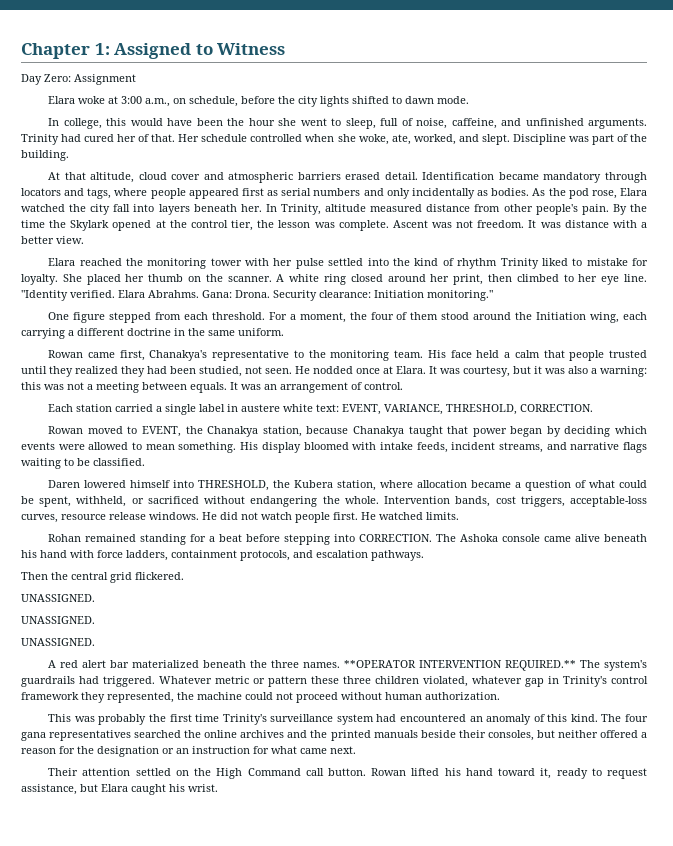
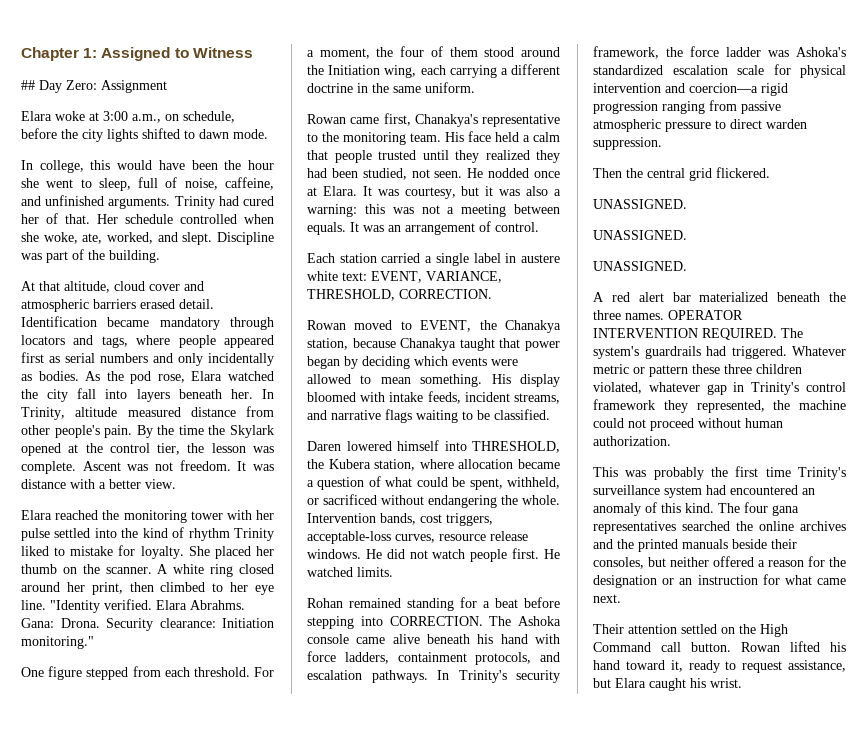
- Day Zero: Assignment
+ ## Day Zero: Assignment
+ In Trinity's security framework, the force ladder was Ashoka's standardized escalation scale for physical intervention and coercion—a rigid progression ranging from passive atmospheric pressure to direct warden suppression.
- **OPERATOR INTERVENTION REQUIRED.** The system's guardrails had triggered.
+ OPERATOR INTERVENTION REQUIRED. The system's guardrails had triggered.

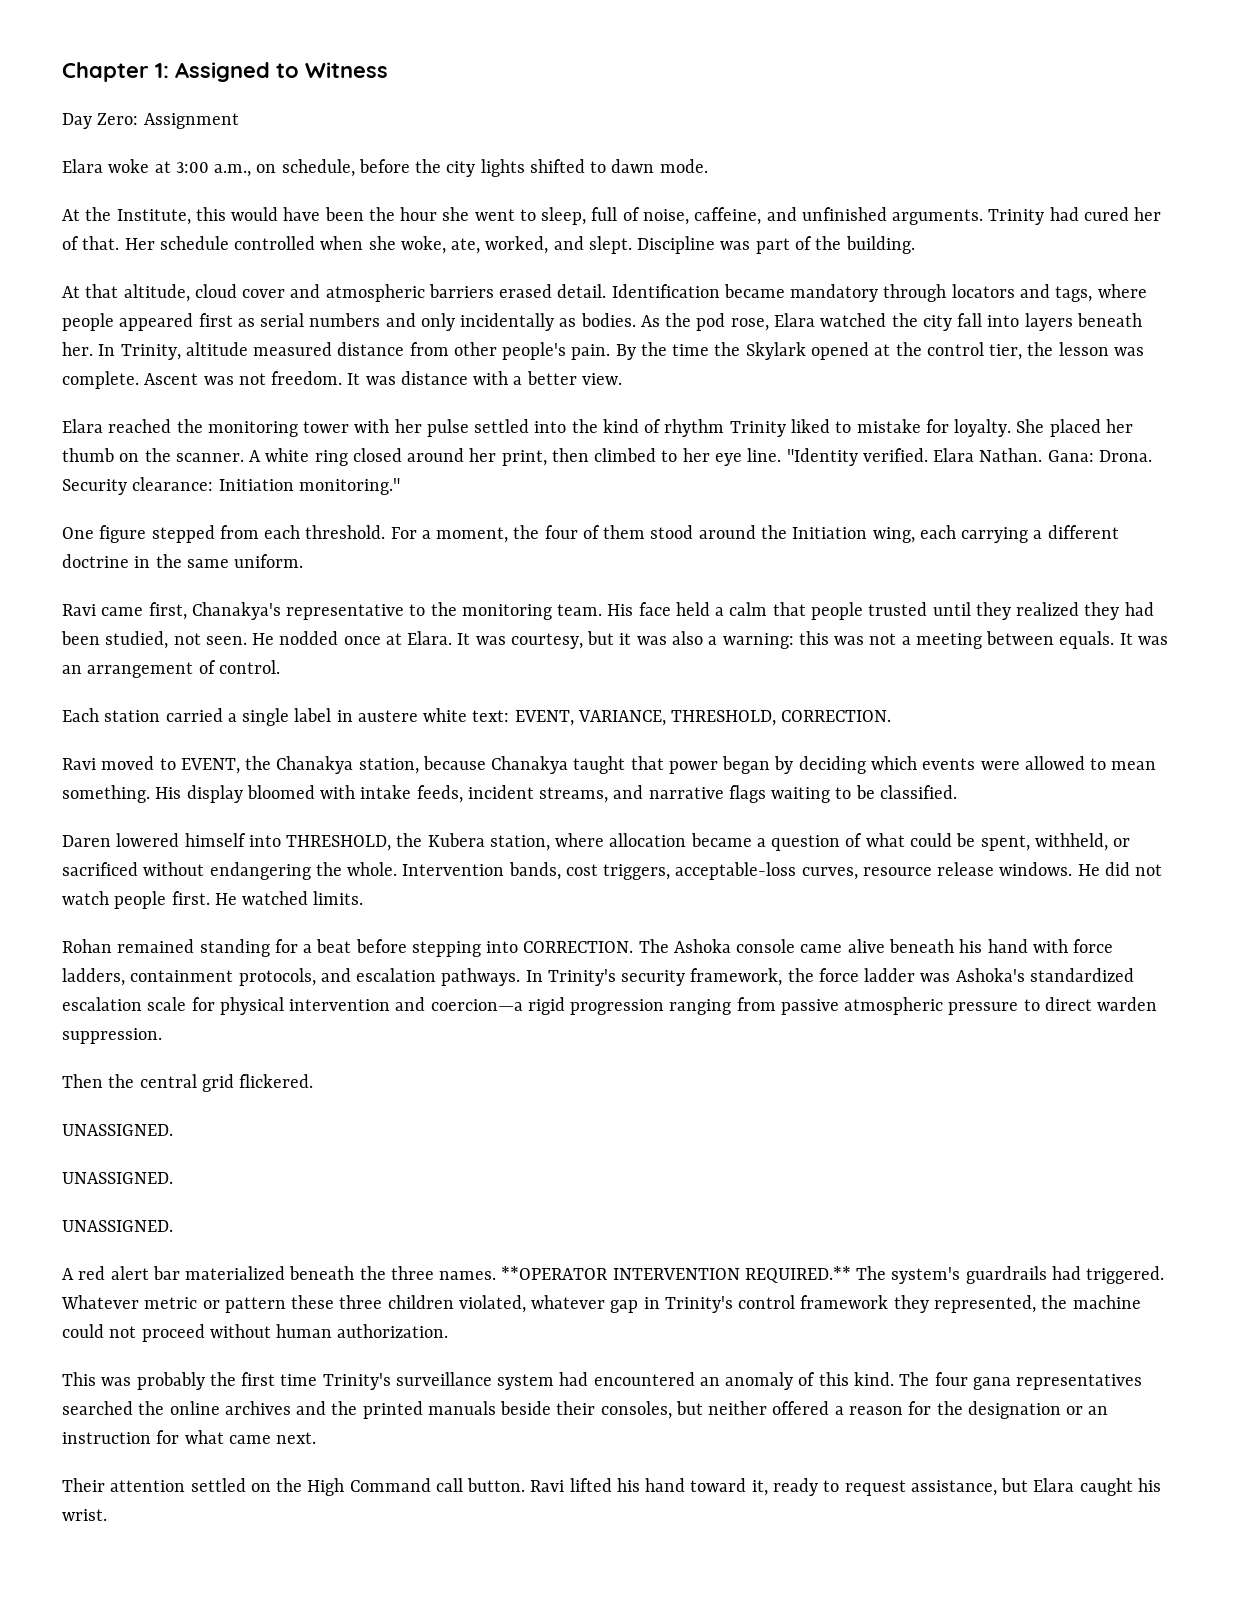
- ## Day Zero: Assignment
+ Day Zero: Assignment
- In college, this would have been the hour she went to sleep, full of noise, caffeine, and unfinished arguments.
+ At the Institute, this would have been the hour she went to sleep, full of noise, caffeine, and unfinished arguments.
- Elara Abrahms.
+ Elara Nathan.
- Rowan came first, Chanakya's representative to the monitoring team.
+ Ravi came first, Chanakya's representative to the monitoring team.
- Rowan moved to EVENT, the Chanakya station, because Chanakya taught that power began by deciding which events were allowed to mean something.
+ Ravi moved to EVENT, the Chanakya station, because Chanakya taught that power began by deciding which events were allowed to mean something.
- OPERATOR INTERVENTION REQUIRED. The system's guardrails had triggered.
+ **OPERATOR INTERVENTION REQUIRED.** The system's guardrails had triggered.
- Rowan lifted his hand toward it, ready to request assistance, but Elara caught his wrist.
+ Ravi lifted his hand toward it, ready to request assistance, but Elara caught his wrist.

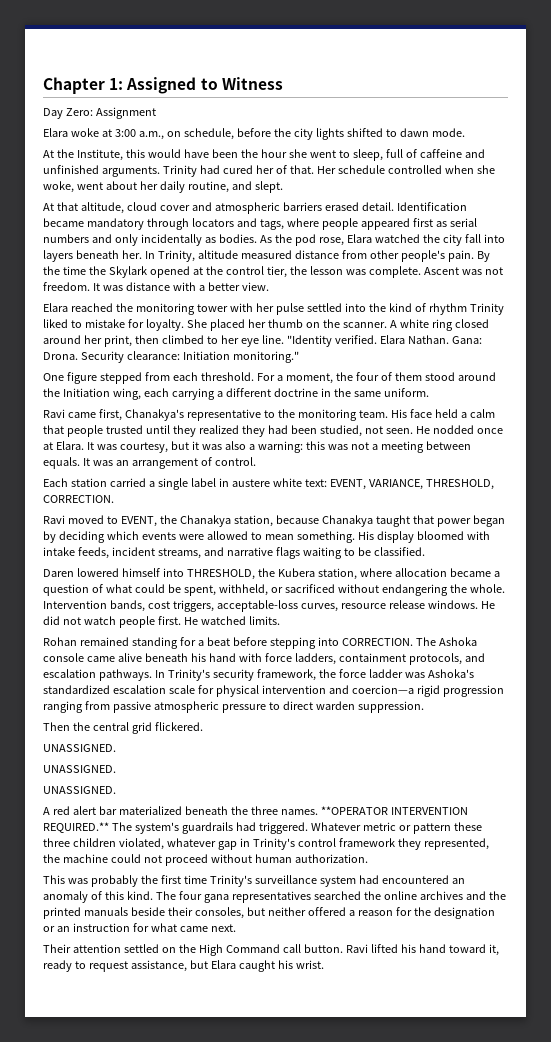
- At the Institute, this would have been the hour she went to sleep, full of noise, caffeine, and unfinished arguments.
+ At the Institute, this would have been the hour she went to sleep, full of caffeine and unfinished arguments.
- Her schedule controlled when she woke, ate, worked, and slept. Discipline was part of the building.
+ Her schedule controlled when she woke, went about her daily routine, and slept.

